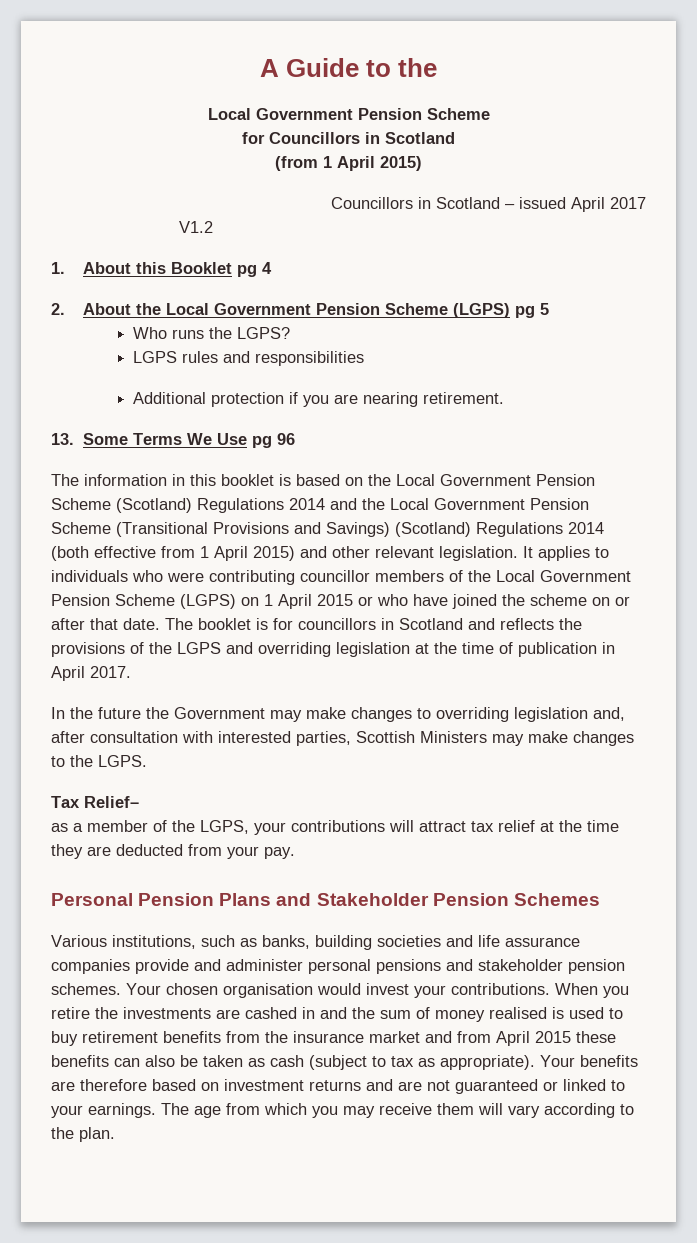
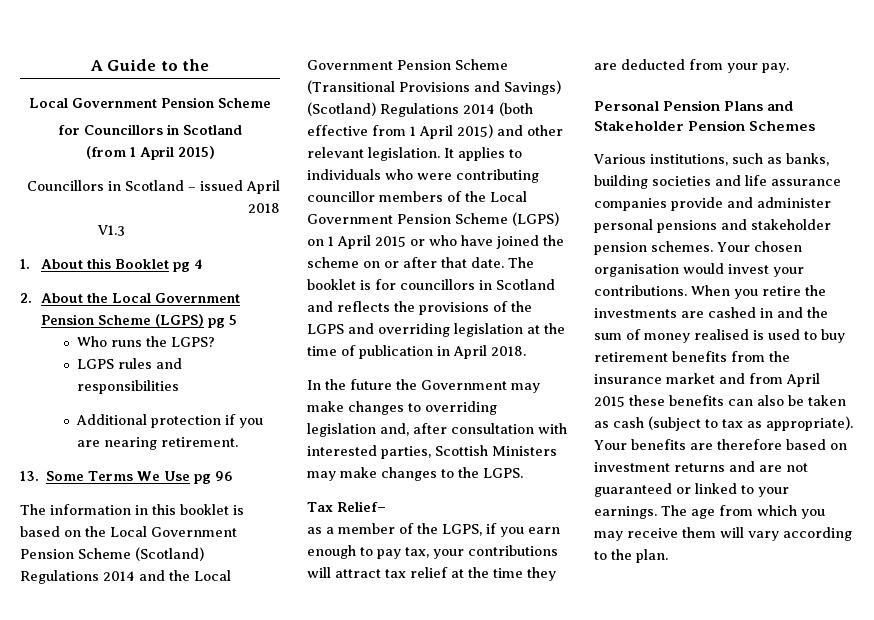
- Councillors in Scotland – issued April 2017
- V1.2
+ Councillors in Scotland – issued April 2018
+ V1.3
- The booklet is for councillors in Scotland and reflects the provisions of the LGPS and overriding legislation at the time of publication in April 2017.
+ The booklet is for councillors in Scotland and reflects the provisions of the LGPS and overriding legislation at the time of publication in April 2018.
- as a member of the LGPS, your contributions will attract tax relief at the time they are deducted from your pay.
+ as a member of the LGPS, if you earn enough to pay tax, your contributions will attract tax relief at the time they are deducted from your pay.

